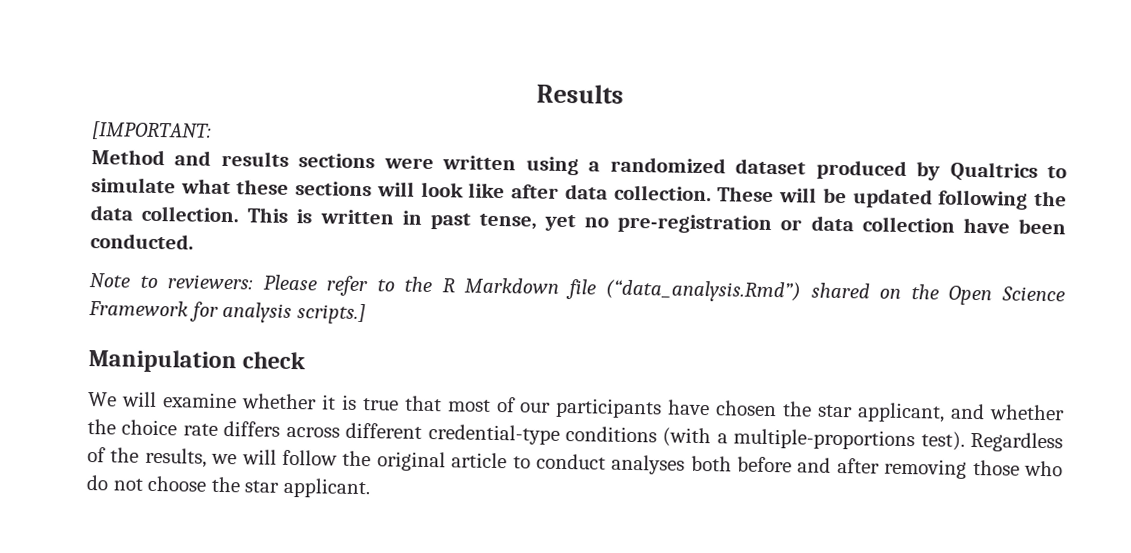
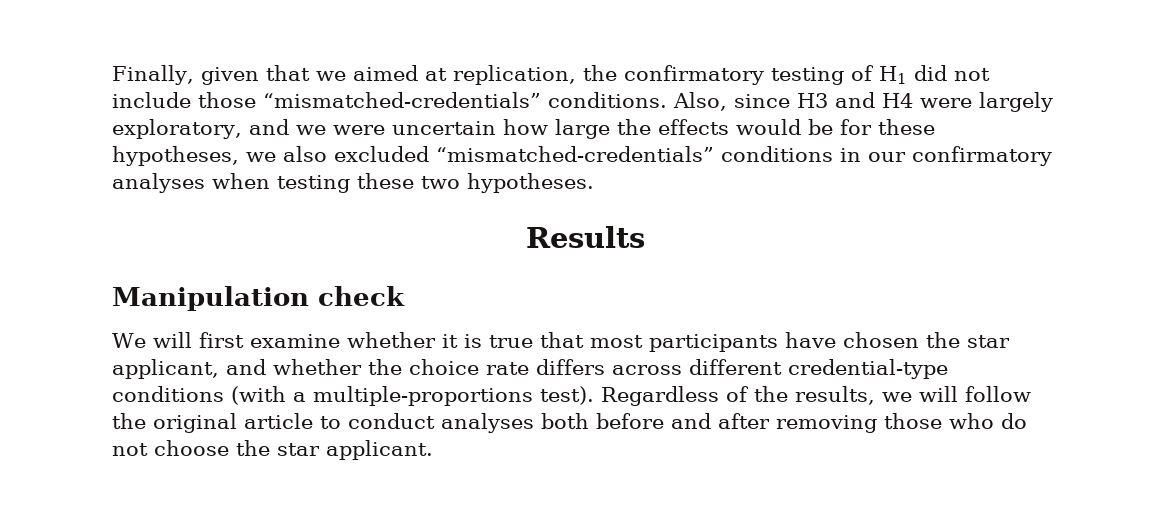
+ Finally, given that we aimed at replication, the confirmatory testing of H1 did not include those “mismatched-credentials” conditions. Also, since H3 and H4 were largely exploratory, and we were uncertain how large the effects would be for these hypotheses, we also excluded “mismatched-credentials” conditions in our confirmatory analyses when testing these two hypotheses.
  Results
- [IMPORTANT:
- Method and results sections were written using a randomized dataset produced by Qualtrics to simulate what these sections will look like after data collection. These will be updated following the data collection. This is written in past tense, yet no pre-registration or data collection have been conducted.
- Note to reviewers: Please refer to the R Markdown file (“data_analysis.Rmd”) shared on the Open Science Framework for analysis scripts.]
- We will examine whether it is true that most of our participants have chosen the star applicant, and whether the choice rate differs across different credential-type conditions (with a multiple-proportions test).
+ We will first examine whether it is true that most participants have chosen the star applicant, and whether the choice rate differs across different credential-type conditions (with a multiple-proportions test).

